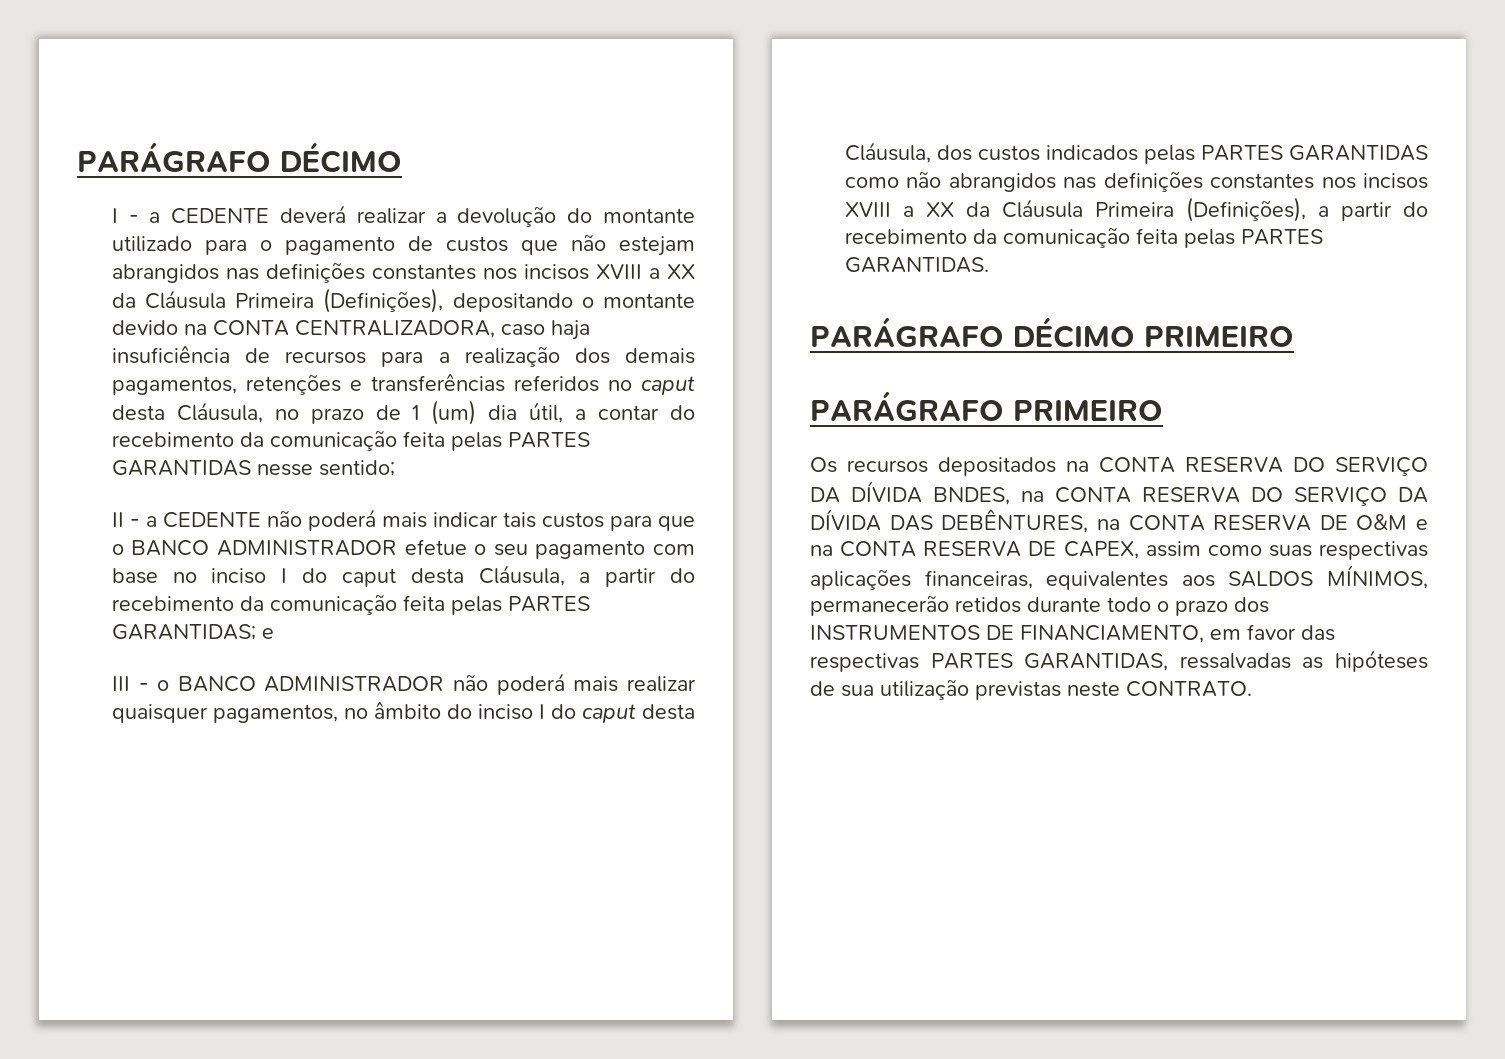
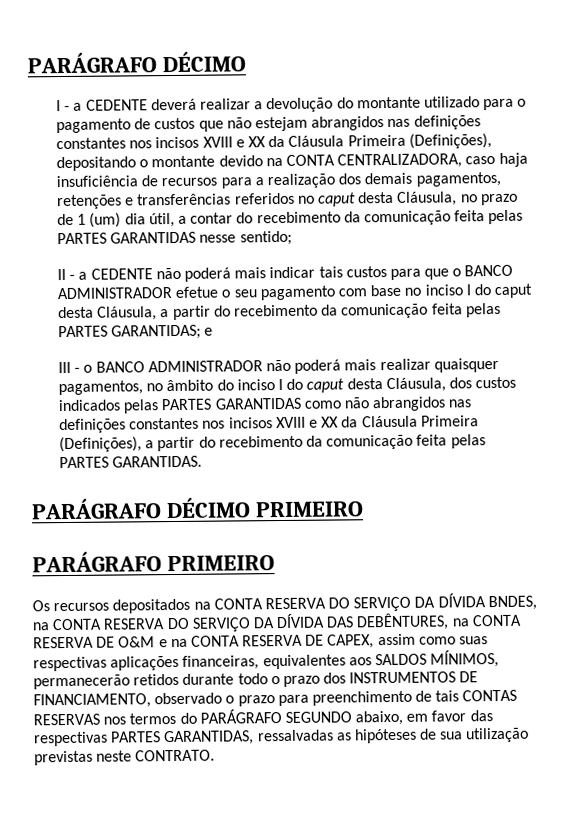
- I - a CEDENTE deverá realizar a devolução do montante utilizado para o pagamento de custos que não estejam abrangidos nas definições constantes nos incisos XVIII a XX da Cláusula Primeira (Definições), depositando o montante devido na CONTA CENTRALIZADORA, caso haja insuficiência de recursos para a realização dos demais pagamentos, retenções e transferências referidos no caput desta Cláusula, no prazo de 1 (um) dia útil, a contar do recebimento da comunicação feita pelas PARTES GARANTIDAS nesse sentido;
+ I - a CEDENTE deverá realizar a devolução do montante utilizado para o pagamento de custos que não estejam abrangidos nas definições constantes nos incisos XVIII e XX da Cláusula Primeira (Definições), depositando o montante devido na CONTA CENTRALIZADORA, caso haja insuficiência de recursos para a realização dos demais pagamentos, retenções e transferências referidos no caput desta Cláusula, no prazo de 1 (um) dia útil, a contar do recebimento da comunicação feita pelas PARTES GARANTIDAS nesse sentido;
- III - o BANCO ADMINISTRADOR não poderá mais realizar quaisquer pagamentos, no âmbito do inciso I do caput desta Cláusula, dos custos indicados pelas PARTES GARANTIDAS como não abrangidos nas definições constantes nos incisos XVIII a XX da Cláusula Primeira (Definições), a partir do recebimento da comunicação feita pelas PARTES GARANTIDAS.
+ III - o BANCO ADMINISTRADOR não poderá mais realizar quaisquer pagamentos, no âmbito do inciso I do caput desta Cláusula, dos custos indicados pelas PARTES GARANTIDAS como não abrangidos nas definições constantes nos incisos XVIII e XX da Cláusula Primeira (Definições), a partir do recebimento da comunicação feita pelas PARTES GARANTIDAS.
- Os recursos depositados na CONTA RESERVA DO SERVIÇO DA DÍVIDA BNDES, na CONTA RESERVA DO SERVIÇO DA DÍVIDA DAS DEBÊNTURES, na CONTA RESERVA DE O&M e na CONTA RESERVA DE CAPEX, assim como suas respectivas aplicações financeiras, equivalentes aos SALDOS MÍNIMOS, permanecerão retidos durante todo o prazo dos INSTRUMENTOS DE FINANCIAMENTO, em favor das respectivas PARTES GARANTIDAS, ressalvadas as hipóteses de sua utilização previstas neste CONTRATO.
+ Os recursos depositados na CONTA RESERVA DO SERVIÇO DA DÍVIDA BNDES, na CONTA RESERVA DO SERVIÇO DA DÍVIDA DAS DEBÊNTURES, na CONTA RESERVA DE O&M e na CONTA RESERVA DE CAPEX, assim como suas respectivas aplicações financeiras, equivalentes aos SALDOS MÍNIMOS, permanecerão retidos durante todo o prazo dos INSTRUMENTOS DE FINANCIAMENTO, observado o prazo para preenchimento de tais CONTAS RESERVAS nos termos do PARÁGRAFO SEGUNDO abaixo, em favor das respectivas PARTES GARANTIDAS, ressalvadas as hipóteses de sua utilização previstas neste CONTRATO.

